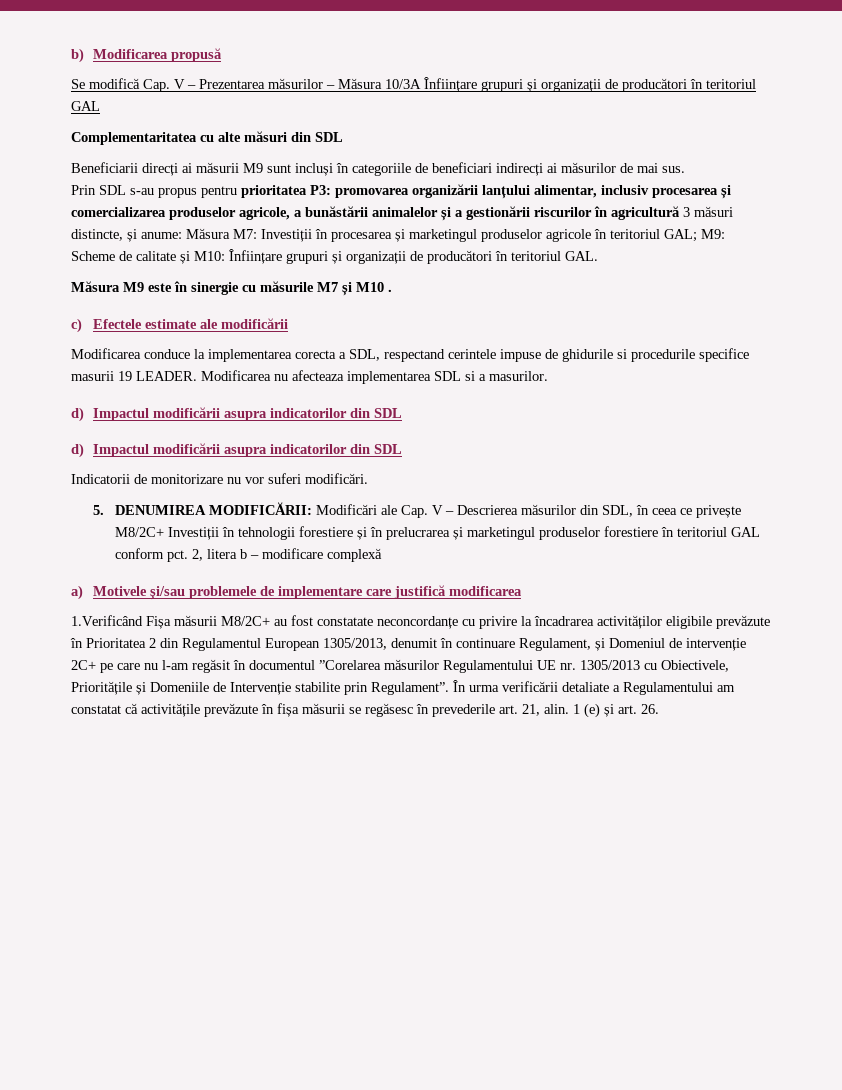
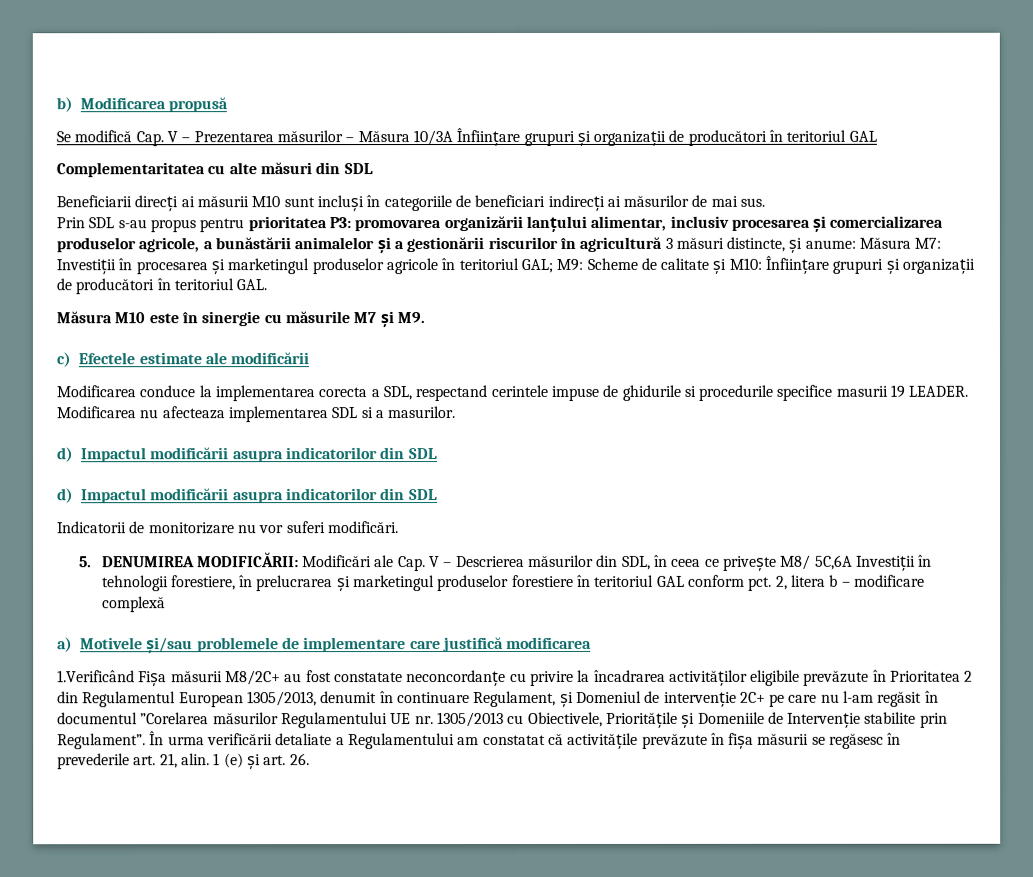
- Beneficiarii direcți ai măsurii M9 sunt incluși în categoriile de beneficiari indirecți ai măsurilor de mai sus.
+ Beneficiarii direcți ai măsurii M10 sunt incluși în categoriile de beneficiari indirecți ai măsurilor de mai sus.
- Măsura M9 este în sinergie cu măsurile M7 și M10 .
+ Măsura M10 este în sinergie cu măsurile M7 și M9.
- 5. DENUMIREA MODIFICĂRII: Modificări ale Cap. V – Descrierea măsurilor din SDL, în ceea ce privește M8/2C+ Investiții în tehnologii forestiere și în prelucrarea și marketingul produselor forestiere în teritoriul GAL conform pct.
+ 5. DENUMIREA MODIFICĂRII: Modificări ale Cap. V – Descrierea măsurilor din SDL, în ceea ce privește M8/ 5C,6A Investiții în tehnologii forestiere, în prelucrarea și marketingul produselor forestiere în teritoriul GAL conform pct.

